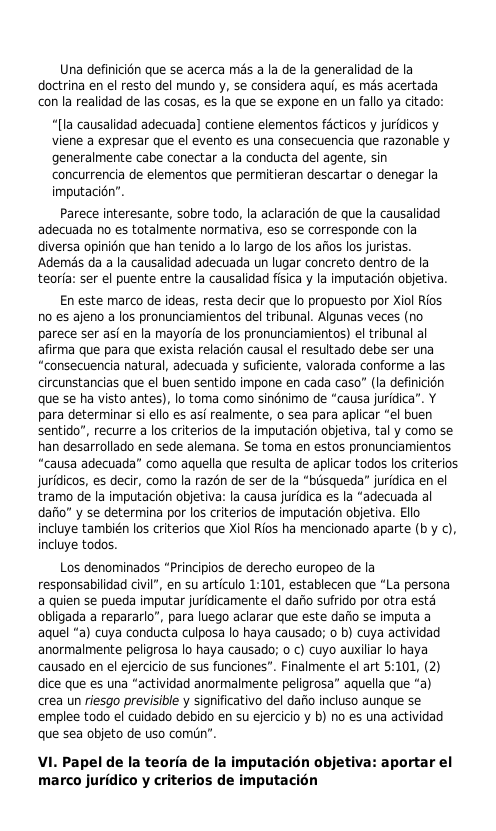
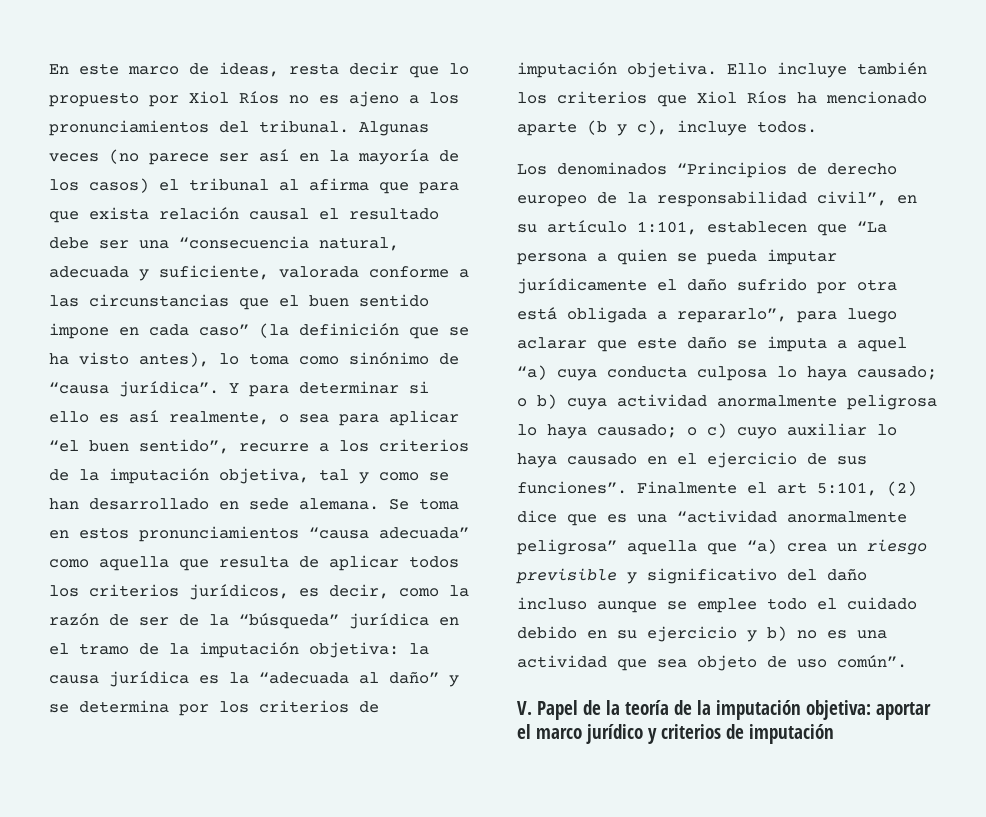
- Una definición que se acerca más a la de la generalidad de la doctrina en el resto del mundo y, se considera aquí, es más acertada con la realidad de las cosas, es la que se expone en un fallo ya citado:
- “[la causalidad adecuada] contiene elementos fácticos y jurídicos y viene a expresar que el evento es una consecuencia que razonable y generalmente cabe conectar a la conducta del agente, sin concurrencia de elementos que permitieran descartar o denegar la imputación”.
- Parece interesante, sobre todo, la aclaración de que la causalidad adecuada no es totalmente normativa, eso se corresponde con la diversa opinión que han tenido a lo largo de los años los juristas. Además da a la causalidad adecuada un lugar concreto dentro de la teoría: ser el puente entre la causalidad física y la imputación objetiva.
- Algunas veces (no parece ser así en la mayoría de los pronunciamientos) el tribunal al afirma que para que exista relación causal el resultado debe ser una “consecuencia natural, adecuada y suficiente, valorada conforme a las circunstancias que el buen sentido impone en cada caso” (la definición que se ha visto antes), lo toma como sinónimo de “causa jurídica”.
+ Algunas veces (no parece ser así en la mayoría de los casos) el tribunal al afirma que para que exista relación causal el resultado debe ser una “consecuencia natural, adecuada y suficiente, valorada conforme a las circunstancias que el buen sentido impone en cada caso” (la definición que se ha visto antes), lo toma como sinónimo de “causa jurídica”.
- VI. Papel de la teoría de la imputación objetiva: aportar el marco jurídico y criterios de imputación
+ V. Papel de la teoría de la imputación objetiva: aportar el marco jurídico y criterios de imputación

